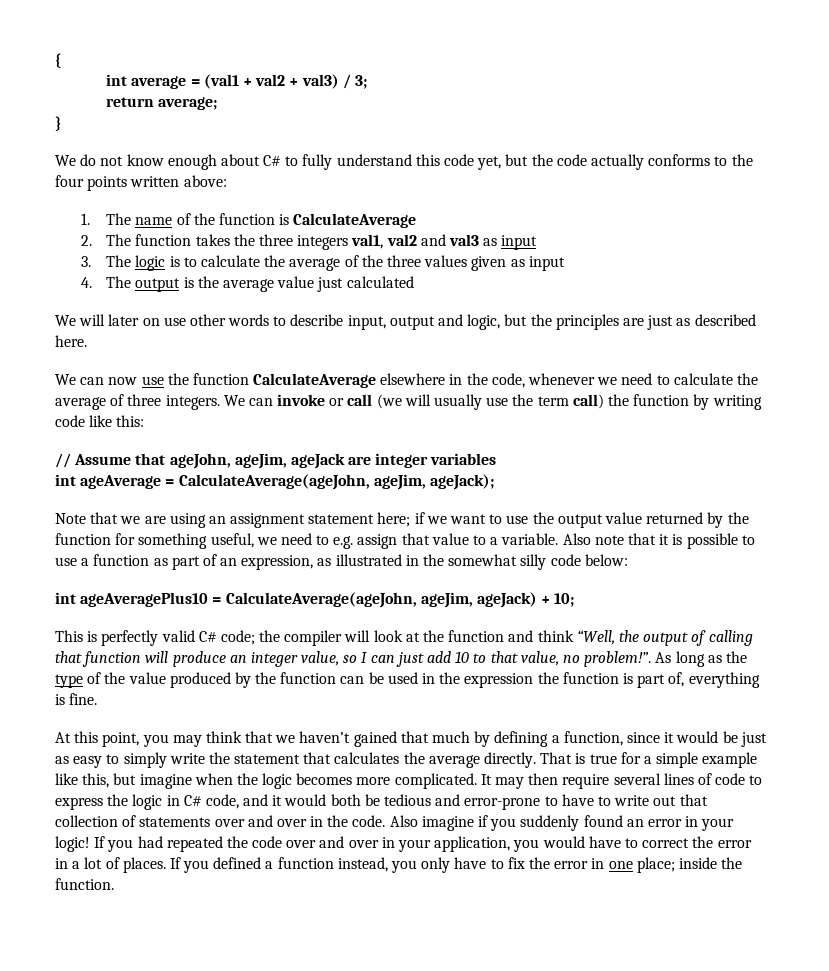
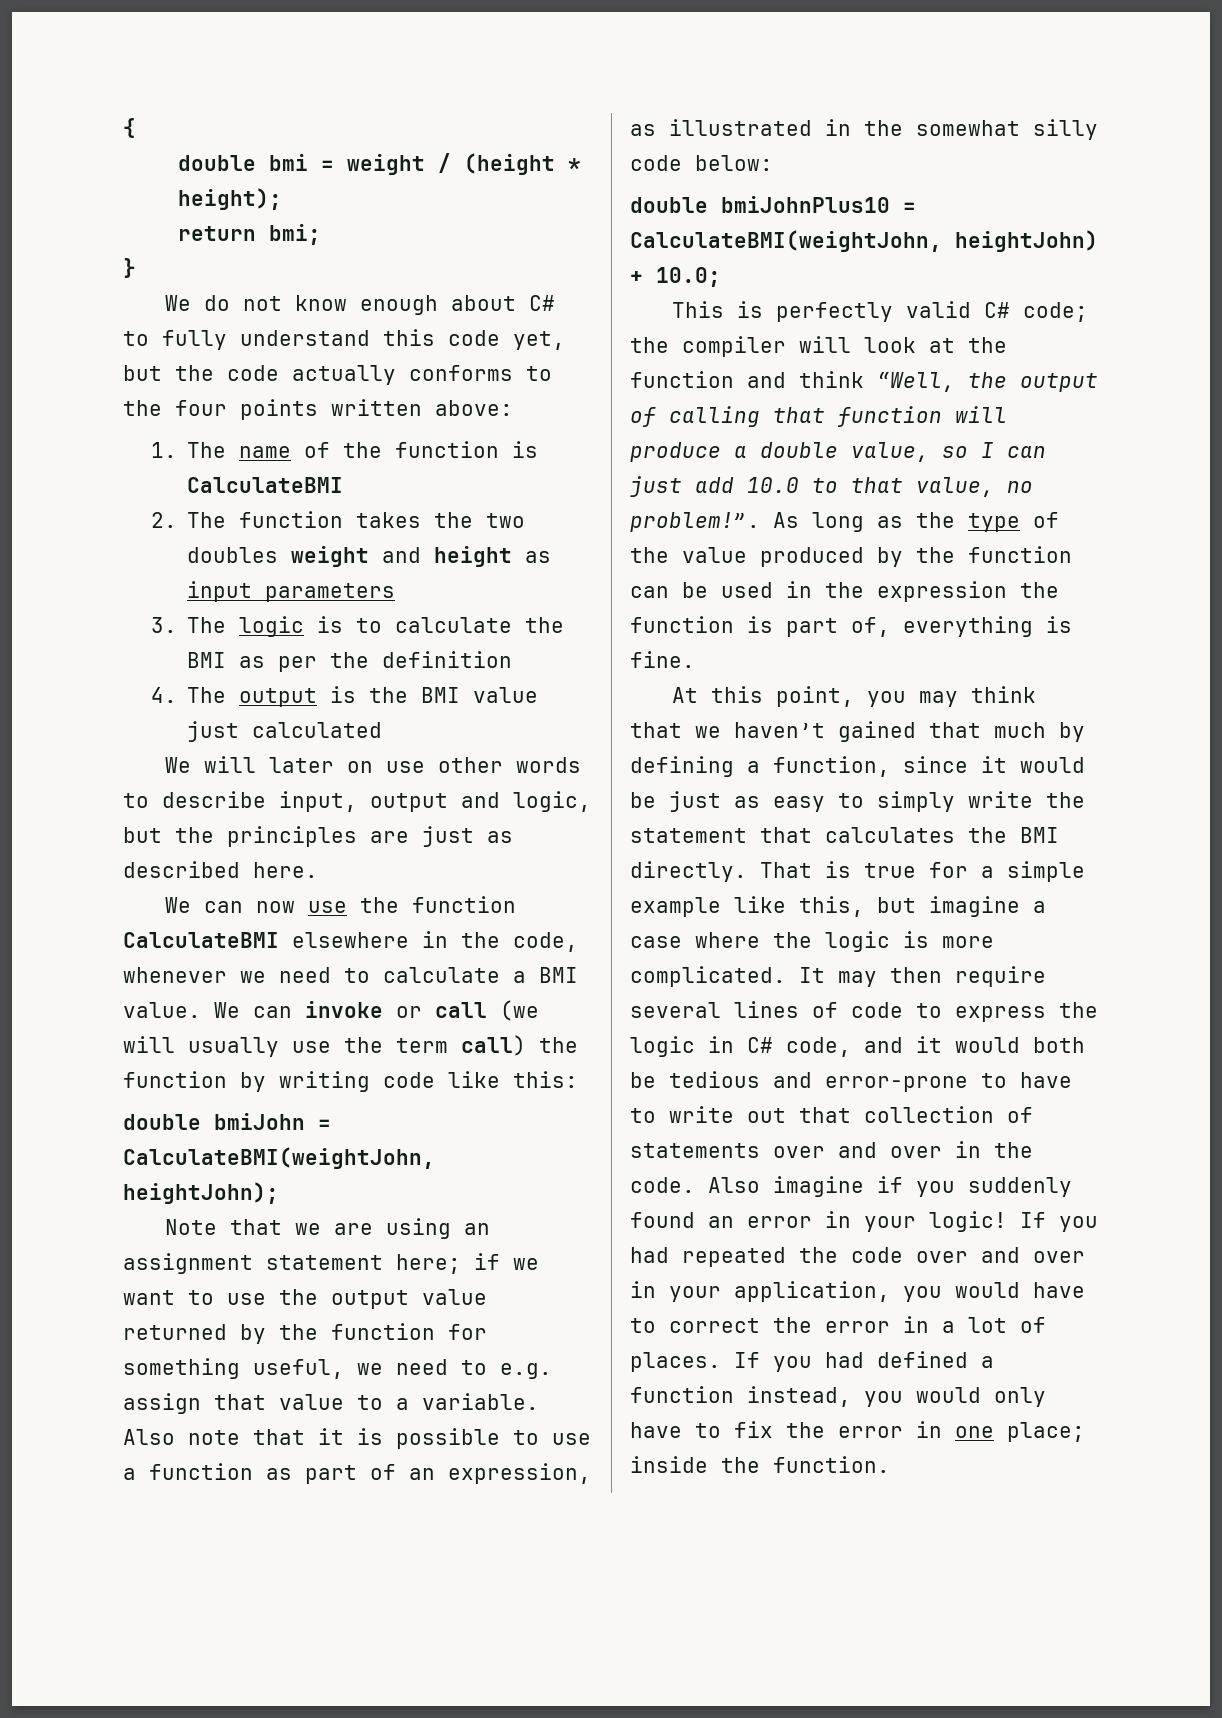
- int average = (val1 + val2 + val3) / 3;
+ double bmi = weight / (height * height);
- return average;
+ return bmi;
- 1. The name of the function is CalculateAverage
+ 1. The name of the function is CalculateBMI
- 2. The function takes the three integers val1, val2 and val3 as input
+ 2. The function takes the two doubles weight and height as input parameters
- 3. The logic is to calculate the average of the three values given as input
+ 3. The logic is to calculate the BMI as per the definition
- 4. The output is the average value just calculated
+ 4. The output is the BMI value just calculated
- We can now use the function CalculateAverage elsewhere in the code, whenever we need to calculate the average of three integers.
+ We can now use the function CalculateBMI elsewhere in the code, whenever we need to calculate a BMI value.
- // Assume that ageJohn, ageJim, ageJack are integer variables
- int ageAverage = CalculateAverage(ageJohn, ageJim, ageJack);
+ double bmiJohn = CalculateBMI(weightJohn, heightJohn);
- int ageAveragePlus10 = CalculateAverage(ageJohn, ageJim, ageJack) + 10;
+ double bmiJohnPlus10 = CalculateBMI(weightJohn, heightJohn) + 10.0;
- This is perfectly valid C# code; the compiler will look at the function and think “Well, the output of calling that function will produce an integer value, so I can just add 10 to that value, no problem!”.
+ This is perfectly valid C# code; the compiler will look at the function and think “Well, the output of calling that function will produce a double value, so I can just add 10.0 to that value, no problem!”.
- At this point, you may think that we haven’t gained that much by defining a function, since it would be just as easy to simply write the statement that calculates the average directly.
+ At this point, you may think that we haven’t gained that much by defining a function, since it would be just as easy to simply write the statement that calculates the BMI directly.
- That is true for a simple example like this, but imagine when the logic becomes more complicated.
+ That is true for a simple example like this, but imagine a case where the logic is more complicated.
- If you defined a function instead, you only have to fix the error in one place; inside the function.
+ If you had defined a function instead, you would only have to fix the error in one place; inside the function.

